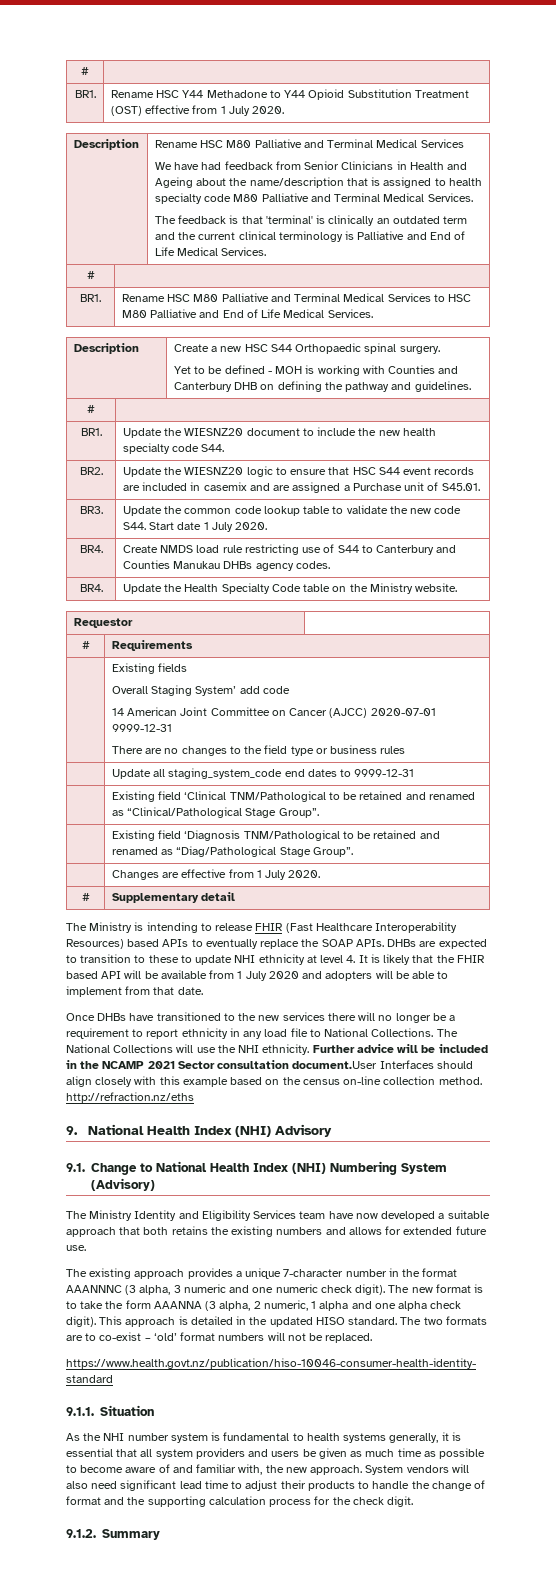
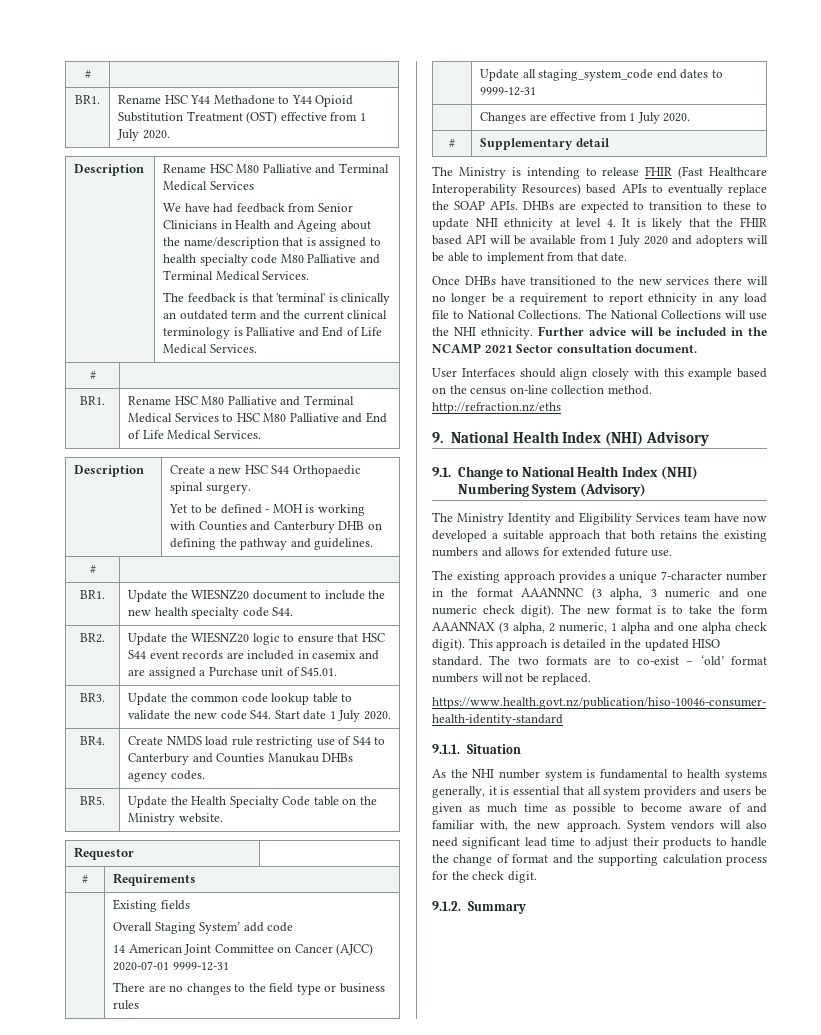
- BR4. | Update the Health Specialty Code table on the Ministry website.
+ BR5. | Update the Health Specialty Code table on the Ministry website.
- | Existing field ‘Clinical TNM/Pathological to be retained and renamed as “Clinical/Pathological Stage Group”.
- | Existing field ‘Diagnosis TNM/Pathological to be retained and renamed as “Diag/Pathological Stage Group”.
- Further advice will be included in the NCAMP 2021 Sector consultation document.User Interfaces should align closely with this example based on the census on-line collection method. http://refraction.nz/eths
+ Further advice will be included in the NCAMP 2021 Sector consultation document.
+ User Interfaces should align closely with this example based on the census on-line collection method. http://refraction.nz/eths
- The new format is to take the form AAANNA (3 alpha, 2 numeric, 1 alpha and one alpha check digit).
+ The new format is to take the form AAANNAX (3 alpha, 2 numeric, 1 alpha and one alpha check digit).

